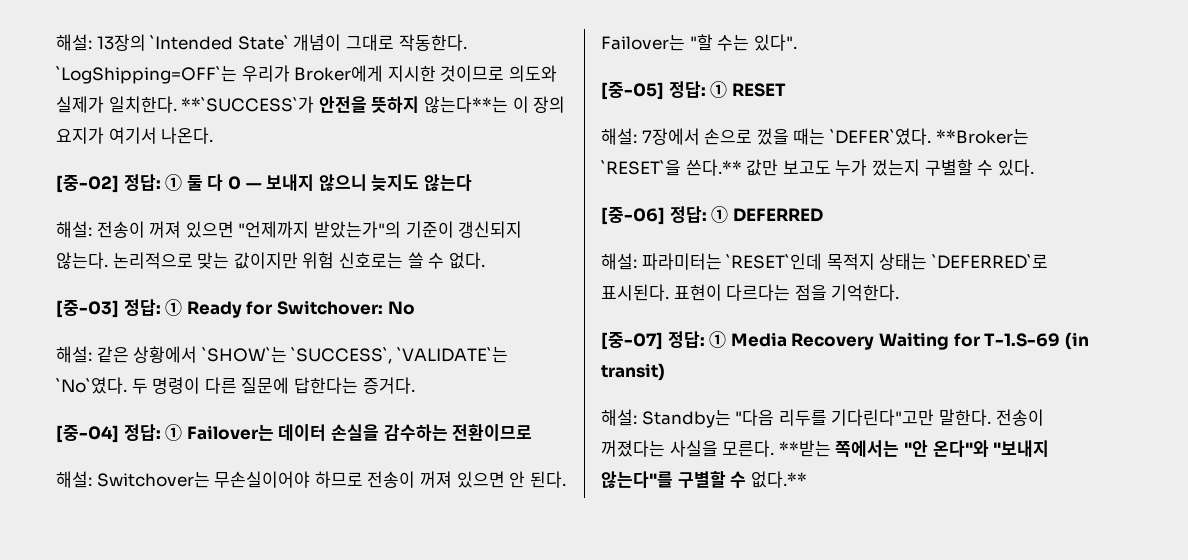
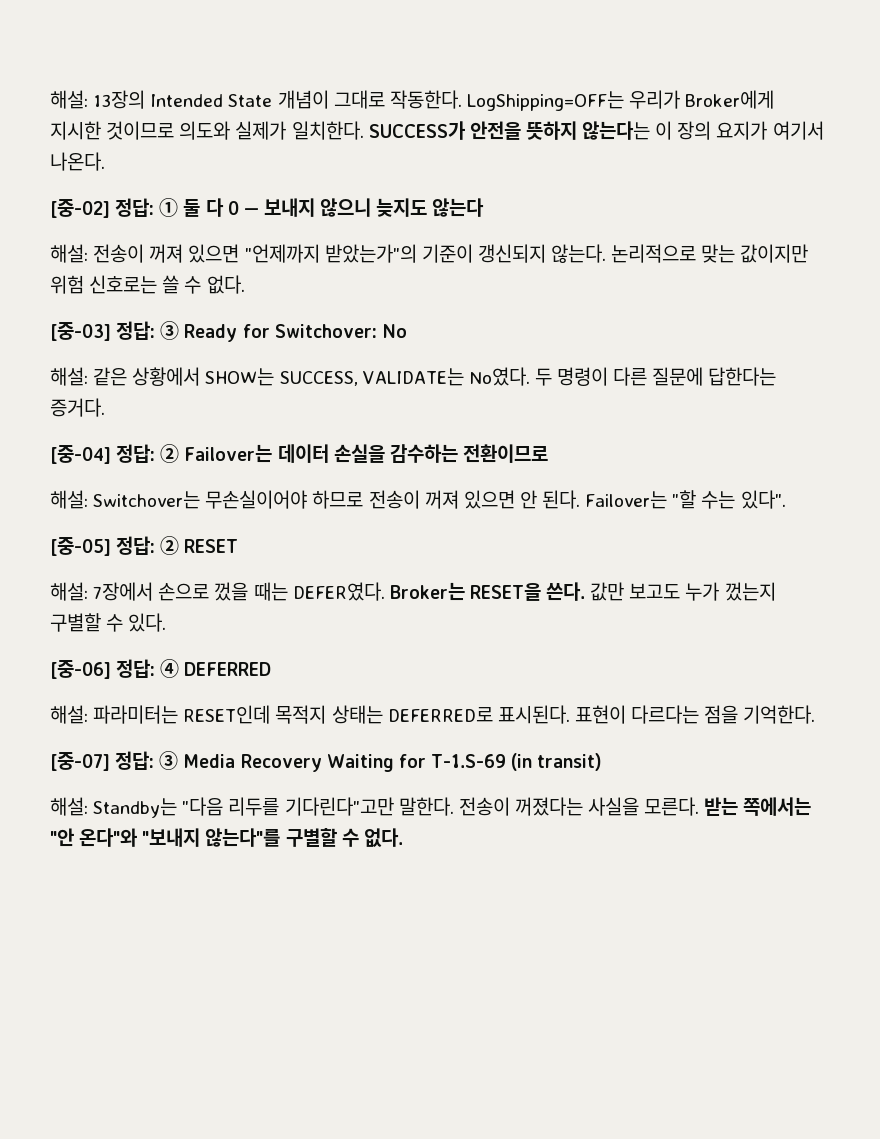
- 해설: 13장의 `Intended State` 개념이 그대로 작동한다.
+ 해설: 13장의 Intended State 개념이 그대로 작동한다.
- `LogShipping=OFF`는 우리가 Broker에게 지시한 것이므로 의도와 실제가 일치한다.
+ LogShipping=OFF는 우리가 Broker에게 지시한 것이므로 의도와 실제가 일치한다.
- **`SUCCESS`가 안전을 뜻하지 않는다**는 이 장의 요지가 여기서 나온다.
+ SUCCESS가 안전을 뜻하지 않는다는 이 장의 요지가 여기서 나온다.
- [중-03] 정답: ① Ready for Switchover: No
+ [중-03] 정답: ③ Ready for Switchover: No
- 해설: 같은 상황에서 `SHOW`는 `SUCCESS`, `VALIDATE`는 `No`였다.
+ 해설: 같은 상황에서 SHOW는 SUCCESS, VALIDATE는 No였다.
- [중-04] 정답: ① Failover는 데이터 손실을 감수하는 전환이므로
+ [중-04] 정답: ② Failover는 데이터 손실을 감수하는 전환이므로
- [중-05] 정답: ① RESET
+ [중-05] 정답: ② RESET
- 해설: 7장에서 손으로 껐을 때는 `DEFER`였다. **Broker는 `RESET`을 쓴다.** 값만 보고도 누가 껐는지 구별할 수 있다.
+ 해설: 7장에서 손으로 껐을 때는 DEFER였다. Broker는 RESET을 쓴다. 값만 보고도 누가 껐는지 구별할 수 있다.
- [중-06] 정답: ① DEFERRED
+ [중-06] 정답: ④ DEFERRED
- 해설: 파라미터는 `RESET`인데 목적지 상태는 `DEFERRED`로 표시된다.
+ 해설: 파라미터는 RESET인데 목적지 상태는 DEFERRED로 표시된다.
- [중-07] 정답: ① Media Recovery Waiting for T-1.S-69 (in transit)
+ [중-07] 정답: ③ Media Recovery Waiting for T-1.S-69 (in transit)
- **받는 쪽에서는 "안 온다"와 "보내지 않는다"를 구별할 수 없다.**
+ 받는 쪽에서는 "안 온다"와 "보내지 않는다"를 구별할 수 없다.

